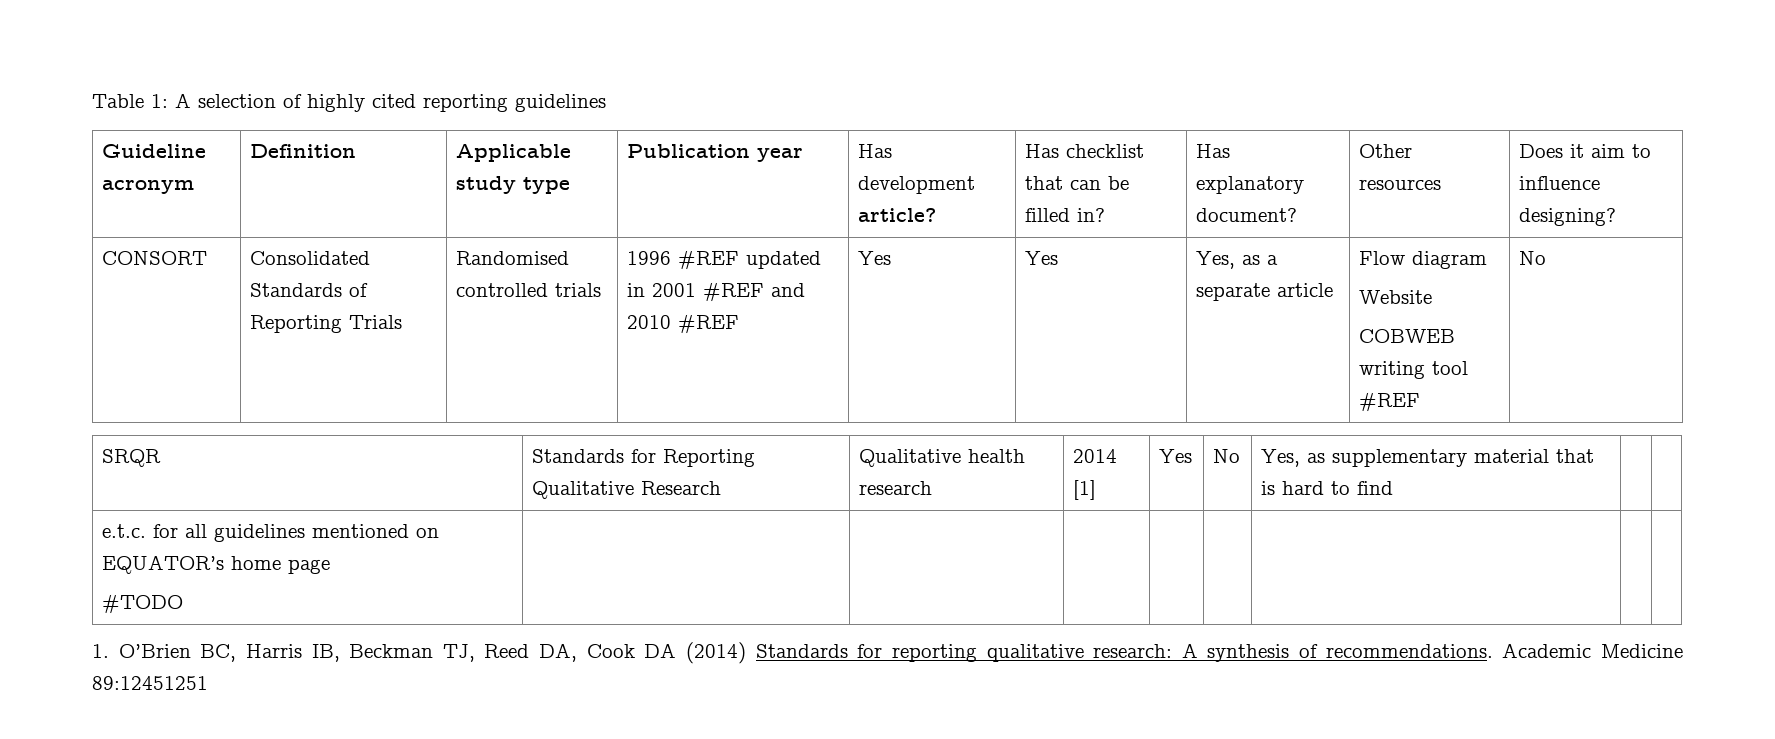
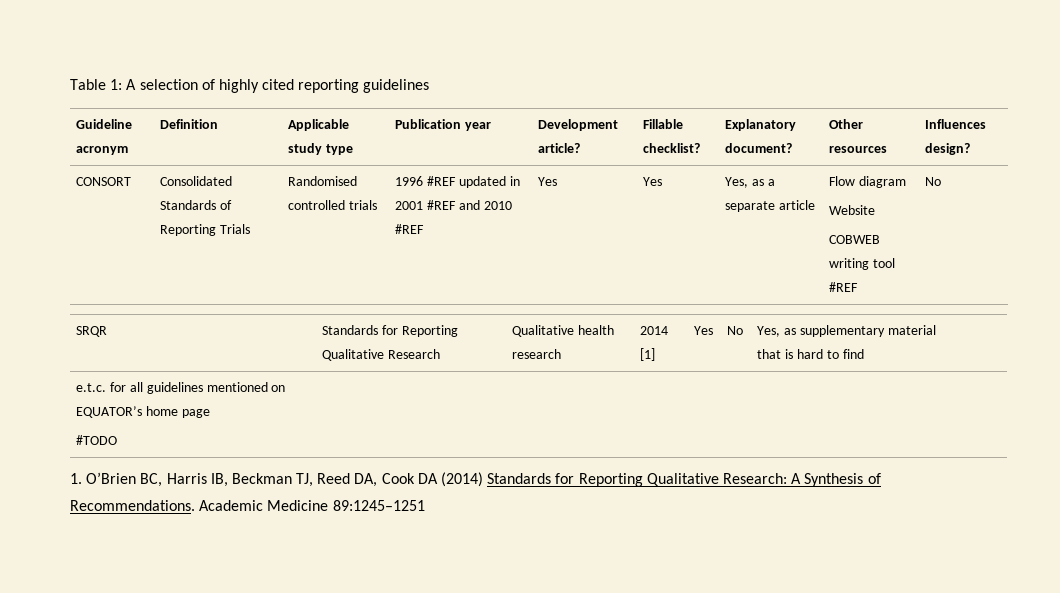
- Guideline acronym | Definition | Applicable study type | Publication year | Has development article? | Has checklist that can be filled in? | Has explanatory document? | Other resources | Does it aim to influence designing?
+ Guideline acronym | Definition | Applicable study type | Publication year | Development article? | Fillable checklist? | Explanatory document? | Other resources | Influences design?
- 1. O’Brien BC, Harris IB, Beckman TJ, Reed DA, Cook DA (2014) Standards for reporting qualitative research: A synthesis of recommendations.
+ 1. O’Brien BC, Harris IB, Beckman TJ, Reed DA, Cook DA (2014) Standards for Reporting Qualitative Research: A Synthesis of Recommendations.
- Academic Medicine 89:12451251
+ Academic Medicine 89:1245–1251

